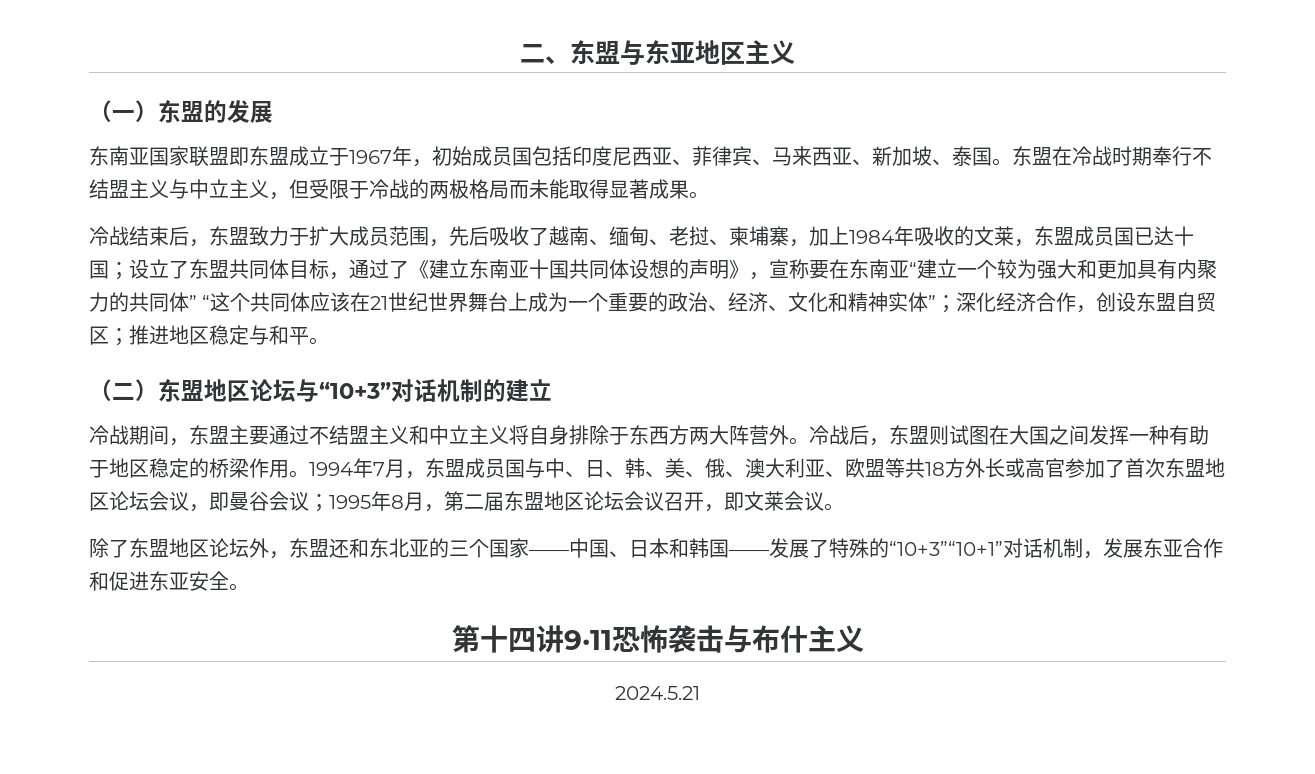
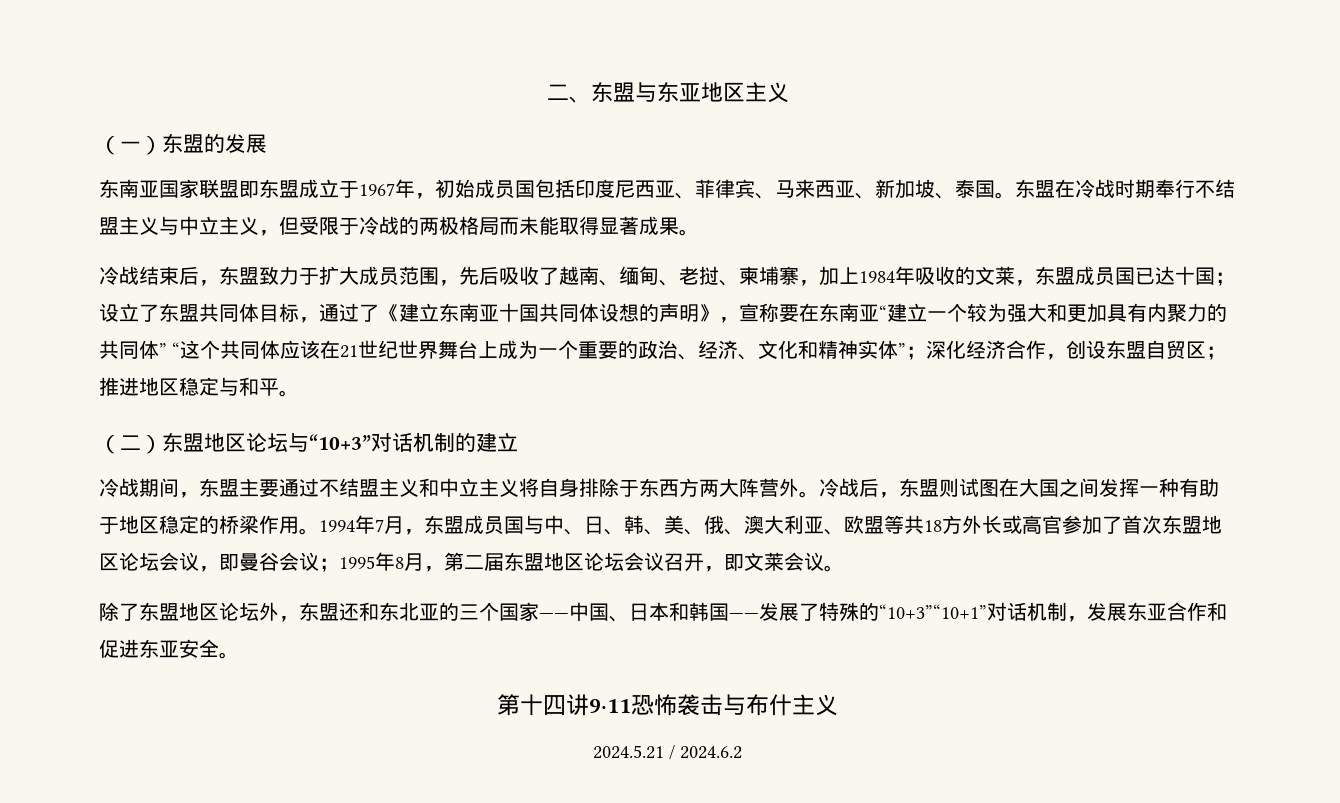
- 2024.5.21
+ 2024.5.21 / 2024.6.2

